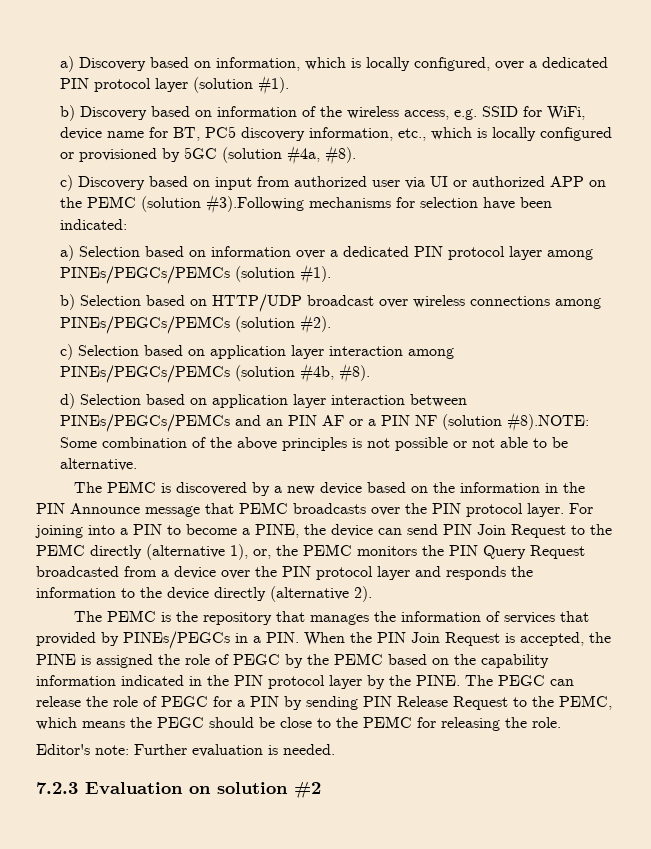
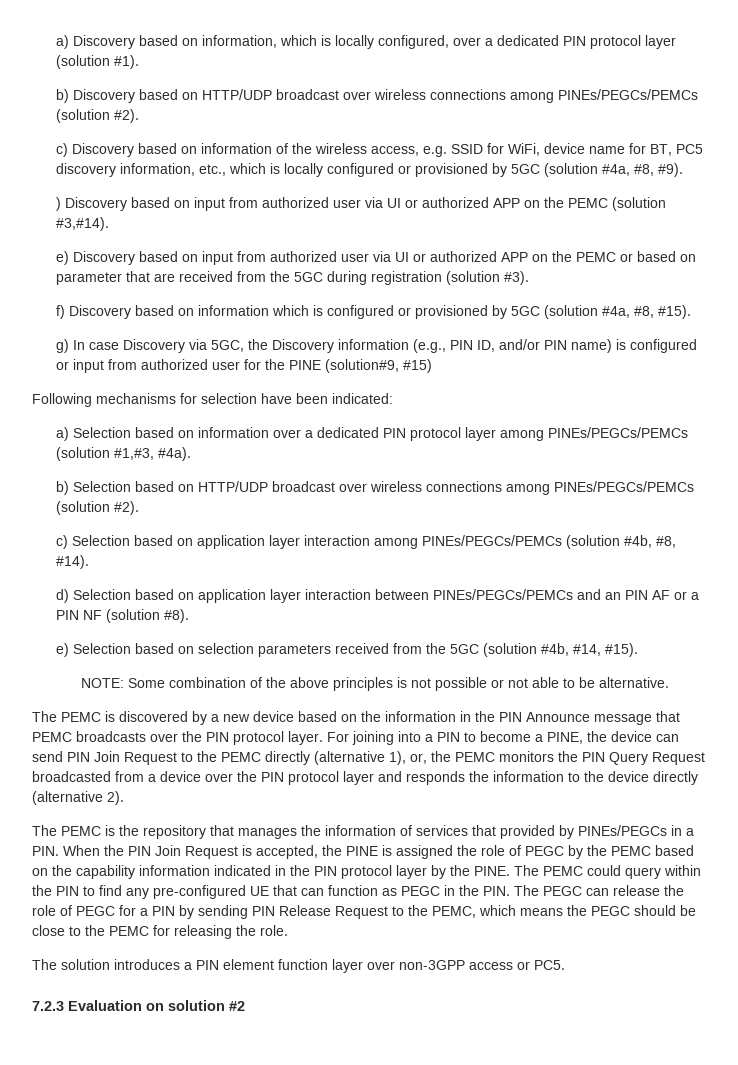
- b) Discovery based on information of the wireless access, e.g. SSID for WiFi, device name for BT, PC5 discovery information, etc., which is locally configured or provisioned by 5GC (solution #4a, #8).
- c) Discovery based on input from authorized user via UI or authorized APP on the PEMC (solution #3).Following mechanisms for selection have been indicated:
+ b) Discovery based on HTTP/UDP broadcast over wireless connections among PINEs/PEGCs/PEMCs (solution #2).
+ c) Discovery based on information of the wireless access, e.g. SSID for WiFi, device name for BT, PC5 discovery information, etc., which is locally configured or provisioned by 5GC (solution #4a, #8, #9).
+ ) Discovery based on input from authorized user via UI or authorized APP on the PEMC (solution #3,#14).
+ e) Discovery based on input from authorized user via UI or authorized APP on the PEMC or based on parameter that are received from the 5GC during registration (solution #3).
+ f) Discovery based on information which is configured or provisioned by 5GC (solution #4a, #8, #15).
+ g) In case Discovery via 5GC, the Discovery information (e.g., PIN ID, and/or PIN name) is configured or input from authorized user for the PINE (solution#9, #15)
+ Following mechanisms for selection have been indicated:
- a) Selection based on information over a dedicated PIN protocol layer among PINEs/PEGCs/PEMCs (solution #1).
+ a) Selection based on information over a dedicated PIN protocol layer among PINEs/PEGCs/PEMCs (solution #1,#3, #4a).
- c) Selection based on application layer interaction among PINEs/PEGCs/PEMCs (solution #4b, #8).
+ c) Selection based on application layer interaction among PINEs/PEGCs/PEMCs (solution #4b, #8, #14).
- d) Selection based on application layer interaction between PINEs/PEGCs/PEMCs and an PIN AF or a PIN NF (solution #8).NOTE: Some combination of the above principles is not possible or not able to be alternative.
+ d) Selection based on application layer interaction between PINEs/PEGCs/PEMCs and an PIN AF or a PIN NF (solution #8).
+ e) Selection based on selection parameters received from the 5GC (solution #4b, #14, #15).
+ NOTE: Some combination of the above principles is not possible or not able to be alternative.
- The PEGC can release the role of PEGC for a PIN by sending PIN Release Request to the PEMC, which means the PEGC should be close to the PEMC for releasing the role.
+ The PEMC could query within the PIN to find any pre-configured UE that can function as PEGC in the PIN. The PEGC can release the role of PEGC for a PIN by sending PIN Release Request to the PEMC, which means the PEGC should be close to the PEMC for releasing the role.
- Editor's note: Further evaluation is needed.
+ The solution introduces a PIN element function layer over non-3GPP access or PC5.

